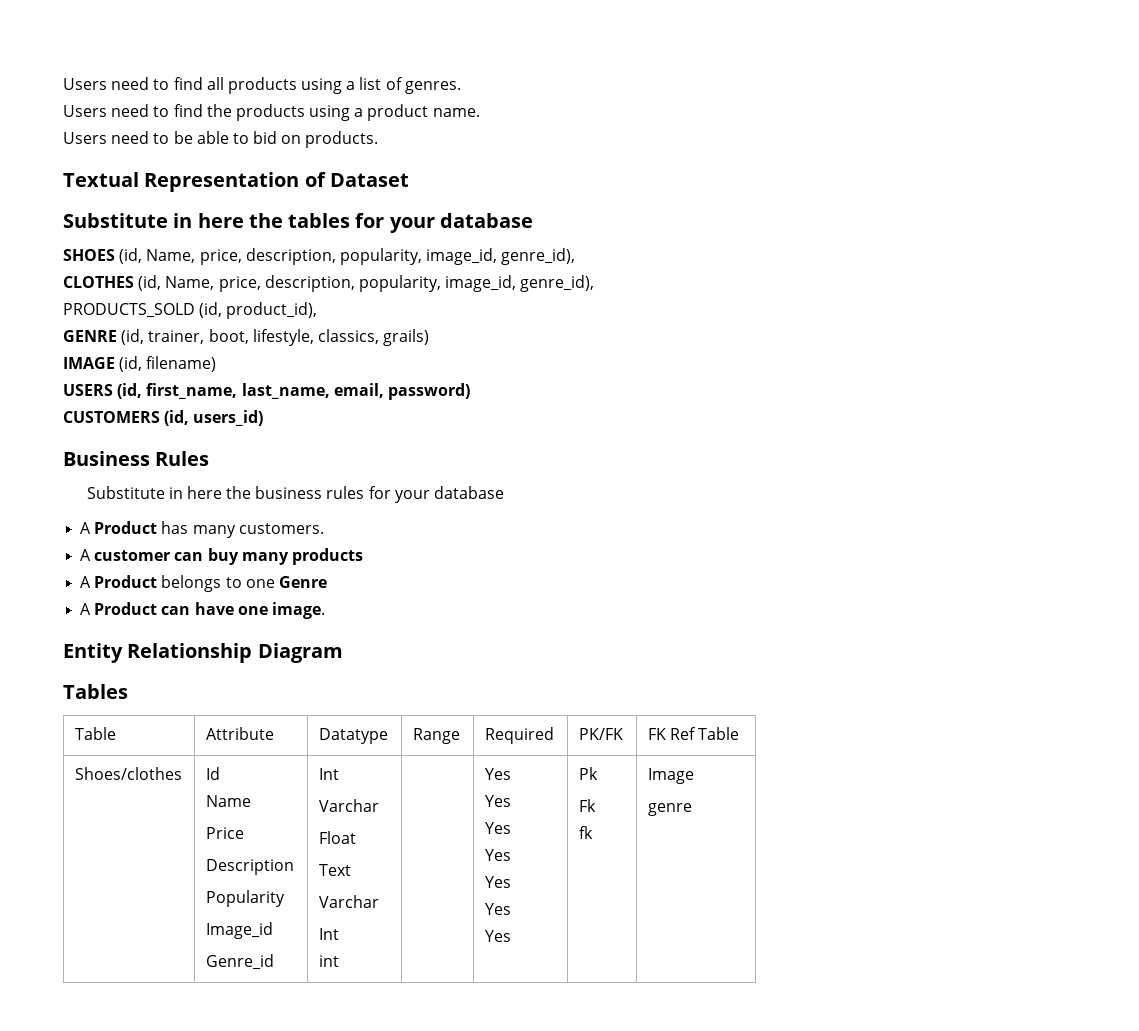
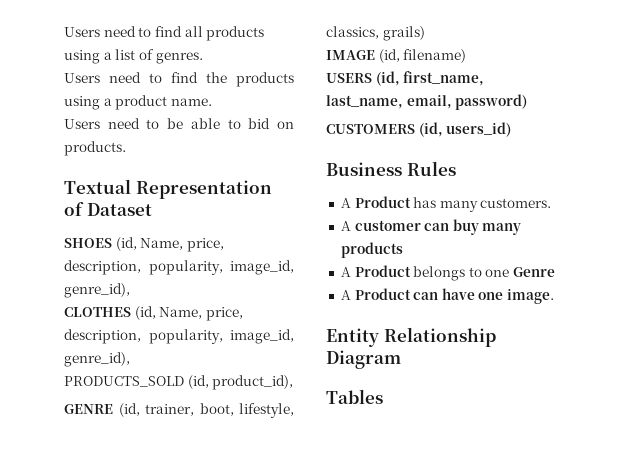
- Substitute in here the tables for your database
- Substitute in here the business rules for your database
- Table | Attribute | Datatype | Range | Required | PK/FK | FK Ref Table
- Shoes/clothes | Id
- Name
- Price
- Description
- Popularity
- Image_id
- Genre_id | Int
- Varchar
- Float
- Text
- Varchar
- Int
- int | | Yes
- Yes
- Yes
- Yes
- Yes
- Yes
- Yes | Pk
- Fk
- fk | Image
- genre

